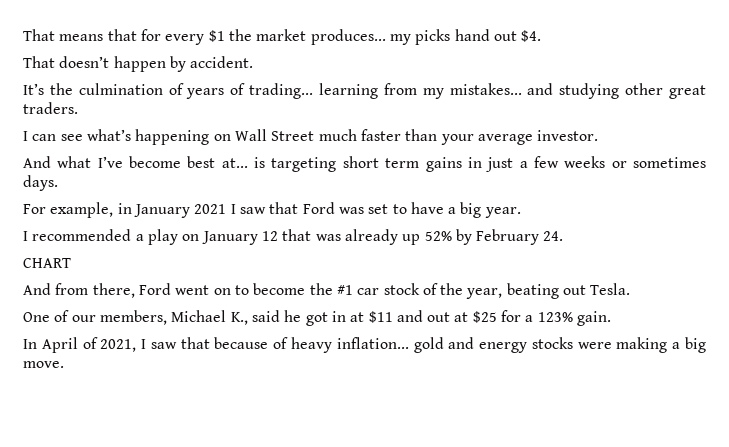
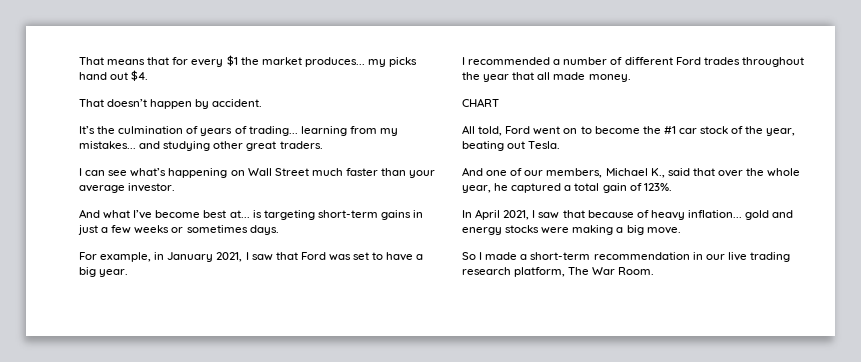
- And what I’ve become best at... is targeting short term gains in just a few weeks or sometimes days.
+ And what I’ve become best at... is targeting short-term gains in just a few weeks or sometimes days.
- For example, in January 2021 I saw that Ford was set to have a big year.
+ For example, in January 2021, I saw that Ford was set to have a big year.
- I recommended a play on January 12 that was already up 52% by February 24.
+ I recommended a number of different Ford trades throughout the year that all made money.
  CHART
- And from there, Ford went on to become the #1 car stock of the year, beating out Tesla.
+ All told, Ford went on to become the #1 car stock of the year, beating out Tesla.
- One of our members, Michael K., said he got in at $11 and out at $25 for a 123% gain.
+ And one of our members, Michael K., said that over the whole year, he captured a total gain of 123%.
- In April of 2021, I saw that because of heavy inflation... gold and energy stocks were making a big move.
+ In April 2021, I saw that because of heavy inflation... gold and energy stocks were making a big move.
+ So I made a short-term recommendation in our live trading research platform, The War Room.

